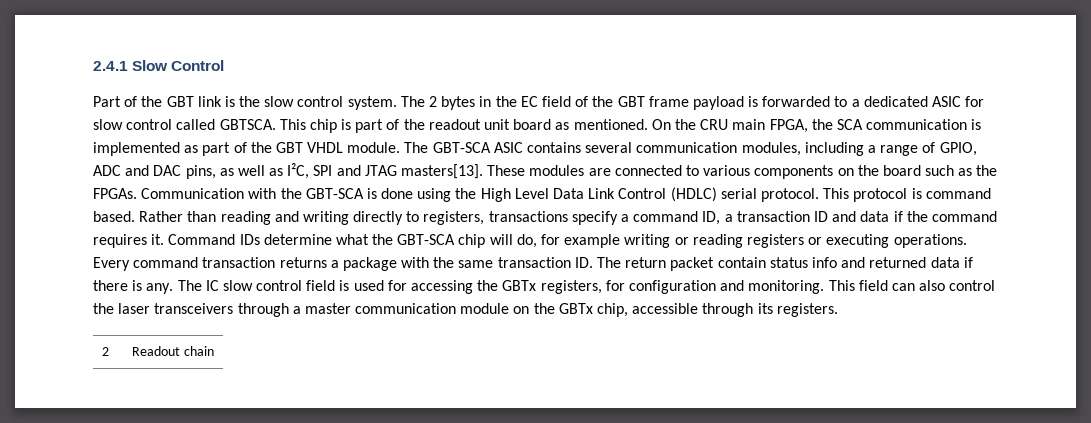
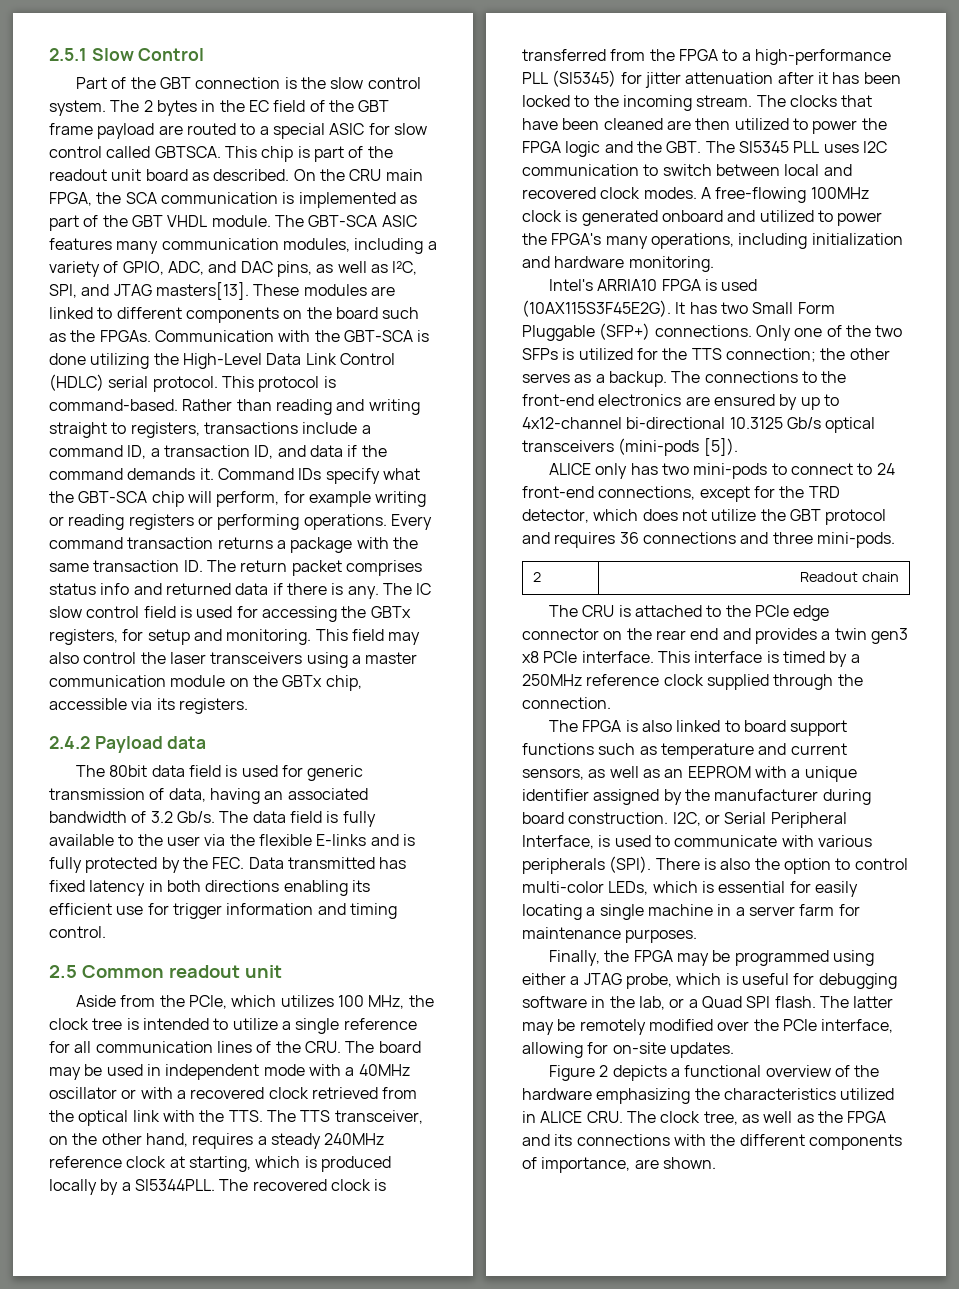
- 2.4.1 Slow Control
+ 2.5.1 Slow Control
- Part of the GBT link is the slow control system.
+ Part of the GBT connection is the slow control system.
- The 2 bytes in the EC field of the GBT frame payload is forwarded to a dedicated ASIC for slow control called GBTSCA.
+ The 2 bytes in the EC field of the GBT frame payload are routed to a special ASIC for slow control called GBTSCA.
- This chip is part of the readout unit board as mentioned.
+ This chip is part of the readout unit board as described.
- The GBT-SCA ASIC contains several communication modules, including a range of GPIO, ADC and DAC pins, as well as I²C, SPI and JTAG masters[13].
+ The GBT-SCA ASIC features many communication modules, including a variety of GPIO, ADC, and DAC pins, as well as I²C, SPI, and JTAG masters[13].
- These modules are connected to various components on the board such as the FPGAs.
+ These modules are linked to different components on the board such as the FPGAs.
- Communication with the GBT-SCA is done using the High Level Data Link Control (HDLC) serial protocol.
+ Communication with the GBT-SCA is done utilizing the High-Level Data Link Control (HDLC) serial protocol.
- This protocol is command based.
+ This protocol is command-based.
- Rather than reading and writing directly to registers, transactions specify a command ID, a transaction ID and data if the command requires it.
+ Rather than reading and writing straight to registers, transactions include a command ID, a transaction ID, and data if the command demands it.
- Command IDs determine what the GBT-SCA chip will do, for example writing or reading registers or executing operations.
+ Command IDs specify what the GBT-SCA chip will perform, for example writing or reading registers or performing operations.
- Every command transaction returns a package with the same transaction ID. The return packet contain status info and returned data if there is any.
+ Every command transaction returns a package with the same transaction ID. The return packet comprises status info and returned data if there is any.
- The IC slow control field is used for accessing the GBTx registers, for configuration and monitoring.
+ The IC slow control field is used for accessing the GBTx registers, for setup and monitoring.
- This field can also control the laser transceivers through a master communication module on the GBTx chip, accessible through its registers.
+ This field may also control the laser transceivers using a master communication module on the GBTx chip, accessible via its registers.
+ 2.4.2 Payload data
+ The 80bit data field is used for generic transmission of data, having an associated bandwidth of 3.2 Gb/s. The data field is fully available to the user via the flexible E-links and is fully protected by the FEC. Data transmitted has fixed latency in both directions enabling its efficient use for trigger information and timing control.
+ 2.5 Common readout unit
+ Aside from the PCIe, which utilizes 100 MHz, the clock tree is intended to utilize a single reference for all communication lines of the CRU. The board may be used in independent mode with a 40MHz oscillator or with a recovered clock retrieved from the optical link with the TTS. The TTS transceiver, on the other hand, requires a steady 240MHz reference clock at starting, which is produced locally by a SI5344PLL. The recovered clock is transferred from the FPGA to a high-performance PLL (SI5345) for jitter attenuation after it has been locked to the incoming stream. The clocks that have been cleaned are then utilized to power the FPGA logic and the GBT. The SI5345 PLL uses I2C communication to switch between local and recovered clock modes. A free-flowing 100MHz clock is generated onboard and utilized to power the FPGA's many operations, including initialization and hardware monitoring.
+ Intel's ARRIA10 FPGA is used (10AX115S3F45E2G). It has two Small Form Pluggable (SFP+) connections. Only one of the two SFPs is utilized for the TTS connection; the other serves as a backup. The connections to the front-end electronics are ensured by up to 4x12-channel bi-directional 10.3125 Gb/s optical transceivers (mini-pods [5]).
+ ALICE only has two mini-pods to connect to 24 front-end connections, except for the TRD detector, which does not utilize the GBT protocol and requires 36 connections and three mini-pods.
  2 | Readout chain
+ The CRU is attached to the PCIe edge connector on the rear end and provides a twin gen3 x8 PCIe interface. This interface is timed by a 250MHz reference clock supplied through the connection.
+ The FPGA is also linked to board support functions such as temperature and current sensors, as well as an EEPROM with a unique identifier assigned by the manufacturer during board construction. I2C, or Serial Peripheral Interface, is used to communicate with various peripherals (SPI). There is also the option to control multi-color LEDs, which is essential for easily locating a single machine in a server farm for maintenance purposes.
+ Finally, the FPGA may be programmed using either a JTAG probe, which is useful for debugging software in the lab, or a Quad SPI flash. The latter may be remotely modified over the PCIe interface, allowing for on-site updates.
+ Figure 2 depicts a functional overview of the hardware emphasizing the characteristics utilized in ALICE CRU. The clock tree, as well as the FPGA and its connections with the different components of importance, are shown.

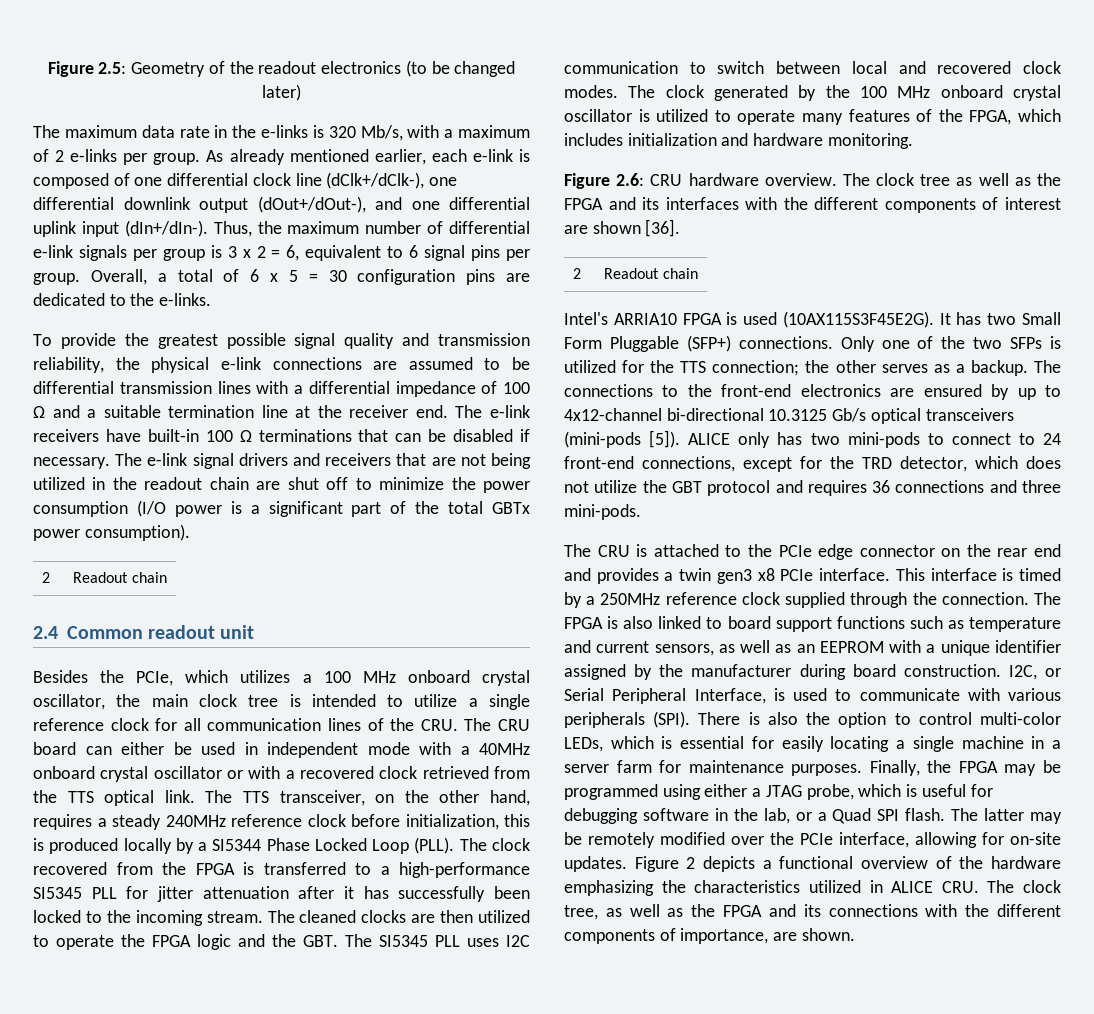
- 2.5.1 Slow Control
- Part of the GBT connection is the slow control system. The 2 bytes in the EC field of the GBT frame payload are routed to a special ASIC for slow control called GBTSCA. This chip is part of the readout unit board as described. On the CRU main FPGA, the SCA communication is implemented as part of the GBT VHDL module. The GBT-SCA ASIC features many communication modules, including a variety of GPIO, ADC, and DAC pins, as well as I²C, SPI, and JTAG masters[13]. These modules are linked to different components on the board such as the FPGAs. Communication with the GBT-SCA is done utilizing the High-Level Data Link Control (HDLC) serial protocol. This protocol is command-based. Rather than reading and writing straight to registers, transactions include a command ID, a transaction ID, and data if the command demands it. Command IDs specify what the GBT-SCA chip will perform, for example writing or reading registers or performing operations. Every command transaction returns a package with the same transaction ID. The return packet comprises status info and returned data if there is any. The IC slow control field is used for accessing the GBTx registers, for setup and monitoring. This field may also control the laser transceivers using a master communication module on the GBTx chip, accessible via its registers.
- 2.4.2 Payload data
- The 80bit data field is used for generic transmission of data, having an associated bandwidth of 3.2 Gb/s. The data field is fully available to the user via the flexible E-links and is fully protected by the FEC. Data transmitted has fixed latency in both directions enabling its efficient use for trigger information and timing control.
- 2.5 Common readout unit
+ Figure 2.5: Geometry of the readout electronics (to be changed later)
+ The maximum data rate in the e-links is 320 Mb/s, with a maximum of 2 e-links per group. As already mentioned earlier, each e-link is composed of one differential clock line (dClk+/dClk-), one differential downlink output (dOut+/dOut-), and one differential uplink input (dIn+/dIn-). Thus, the maximum number of differential e-link signals per group is 3 x 2 = 6, equivalent to 6 signal pins per group. Overall, a total of 6 x 5 = 30 configuration pins are dedicated to the e-links.
+ To provide the greatest possible signal quality and transmission reliability, the physical e-link connections are assumed to be differential transmission lines with a differential impedance of 100 Ω and a suitable termination line at the receiver end. The e-link receivers have built-in 100 Ω terminations that can be disabled if necessary. The e-link signal drivers and receivers that are not being utilized in the readout chain are shut off to minimize the power consumption (I/O power is a significant part of the total GBTx power consumption).
+ 2 | Readout chain
+ 2.4 Common readout unit
- Aside from the PCIe, which utilizes 100 MHz, the clock tree is intended to utilize a single reference for all communication lines of the CRU. The board may be used in independent mode with a 40MHz oscillator or with a recovered clock retrieved from the optical link with the TTS. The TTS transceiver, on the other hand, requires a steady 240MHz reference clock at starting, which is produced locally by a SI5344PLL. The recovered clock is transferred from the FPGA to a high-performance PLL (SI5345) for jitter attenuation after it has been locked to the incoming stream.
+ Besides the PCIe, which utilizes a 100 MHz onboard crystal oscillator, the main clock tree is intended to utilize a single reference clock for all communication lines of the CRU. The CRU board can either be used in independent mode with a 40MHz onboard crystal oscillator or with a recovered clock retrieved from the TTS optical link. The TTS transceiver, on the other hand, requires a steady 240MHz reference clock before initialization, this is produced locally by a SI5344 Phase Locked Loop (PLL). The clock recovered from the FPGA is transferred to a high-performance SI5345 PLL for jitter attenuation after it has successfully been locked to the incoming stream.
- The clocks that have been cleaned are then utilized to power the FPGA logic and the GBT. The SI5345 PLL uses I2C communication to switch between local and recovered clock modes.
+ The cleaned clocks are then utilized to operate the FPGA logic and the GBT. The SI5345 PLL uses I2C communication to switch between local and recovered clock modes.
- A free-flowing 100MHz clock is generated onboard and utilized to power the FPGA's many operations, including initialization and hardware monitoring.
+ The clock generated by the 100 MHz onboard crystal oscillator is utilized to operate many features of the FPGA, which includes initialization and hardware monitoring.
+ Figure 2.6: CRU hardware overview. The clock tree as well as the FPGA and its interfaces with the different components of interest are shown [36].
+ 2 | Readout chain
- The connections to the front-end electronics are ensured by up to 4x12-channel bi-directional 10.3125 Gb/s optical transceivers (mini-pods [5]).
- ALICE only has two mini-pods to connect to 24 front-end connections, except for the TRD detector, which does not utilize the GBT protocol and requires 36 connections and three mini-pods.
+ The connections to the front-end electronics are ensured by up to 4x12-channel bi-directional 10.3125 Gb/s optical transceivers (mini-pods [5]). ALICE only has two mini-pods to connect to 24 front-end connections, except for the TRD detector, which does not utilize the GBT protocol and requires 36 connections and three mini-pods.
- 2 | Readout chain
- This interface is timed by a 250MHz reference clock supplied through the connection.
- The FPGA is also linked to board support functions such as temperature and current sensors, as well as an EEPROM with a unique identifier assigned by the manufacturer during board construction.
+ This interface is timed by a 250MHz reference clock supplied through the connection. The FPGA is also linked to board support functions such as temperature and current sensors, as well as an EEPROM with a unique identifier assigned by the manufacturer during board construction.
- There is also the option to control multi-color LEDs, which is essential for easily locating a single machine in a server farm for maintenance purposes.
- Finally, the FPGA may be programmed using either a JTAG probe, which is useful for debugging software in the lab, or a Quad SPI flash.
+ There is also the option to control multi-color LEDs, which is essential for easily locating a single machine in a server farm for maintenance purposes. Finally, the FPGA may be programmed using either a JTAG probe, which is useful for debugging software in the lab, or a Quad SPI flash.
- The latter may be remotely modified over the PCIe interface, allowing for on-site updates.
- Figure 2 depicts a functional overview of the hardware emphasizing the characteristics utilized in ALICE CRU. The clock tree, as well as the FPGA and its connections with the different components of importance, are shown.
+ The latter may be remotely modified over the PCIe interface, allowing for on-site updates. Figure 2 depicts a functional overview of the hardware emphasizing the characteristics utilized in ALICE CRU. The clock tree, as well as the FPGA and its connections with the different components of importance, are shown.

